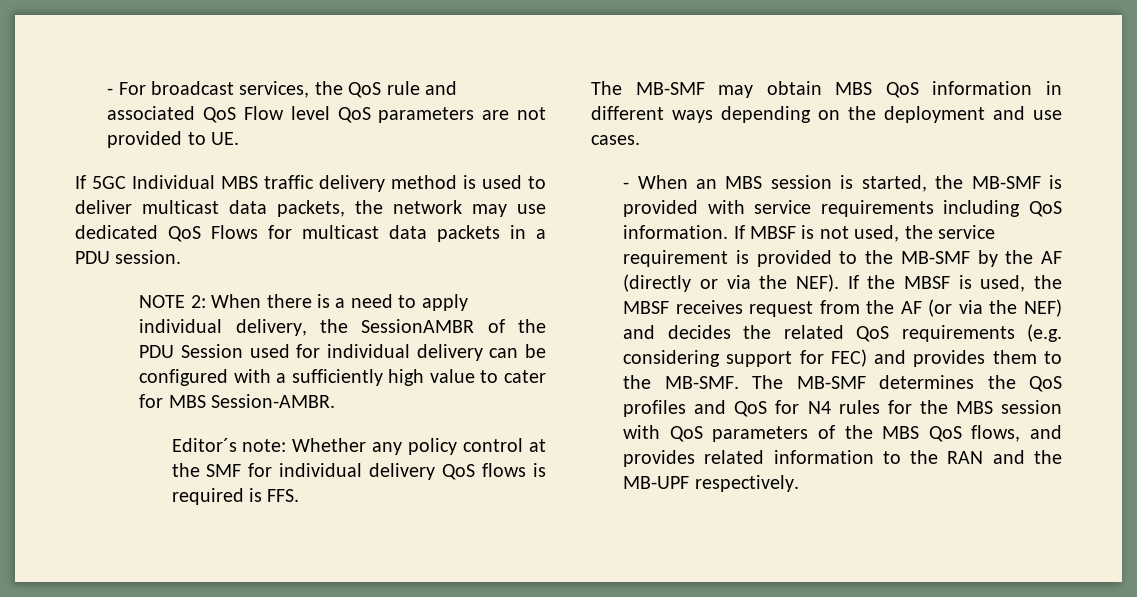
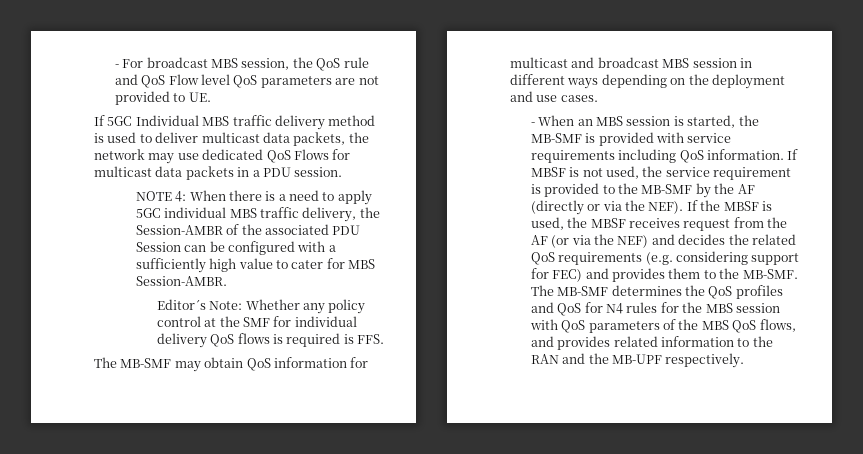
- - For broadcast services, the QoS rule and associated QoS Flow level QoS parameters are not provided to UE.
+ - For broadcast MBS session, the QoS rule and QoS Flow level QoS parameters are not provided to UE.
- NOTE 2: When there is a need to apply individual delivery, the SessionAMBR of the PDU Session used for individual delivery can be configured with a sufficiently high value to cater for MBS Session-AMBR.
+ NOTE 4: When there is a need to apply 5GC individual MBS traffic delivery, the Session-AMBR of the associated PDU Session can be configured with a sufficiently high value to cater for MBS Session-AMBR.
- Editor´s note: Whether any policy control at the SMF for individual delivery QoS flows is required is FFS.
+ Editor´s Note: Whether any policy control at the SMF for individual delivery QoS flows is required is FFS.
- The MB-SMF may obtain MBS QoS information in different ways depending on the deployment and use cases.
+ The MB-SMF may obtain QoS information for multicast and broadcast MBS session in different ways depending on the deployment and use cases.

